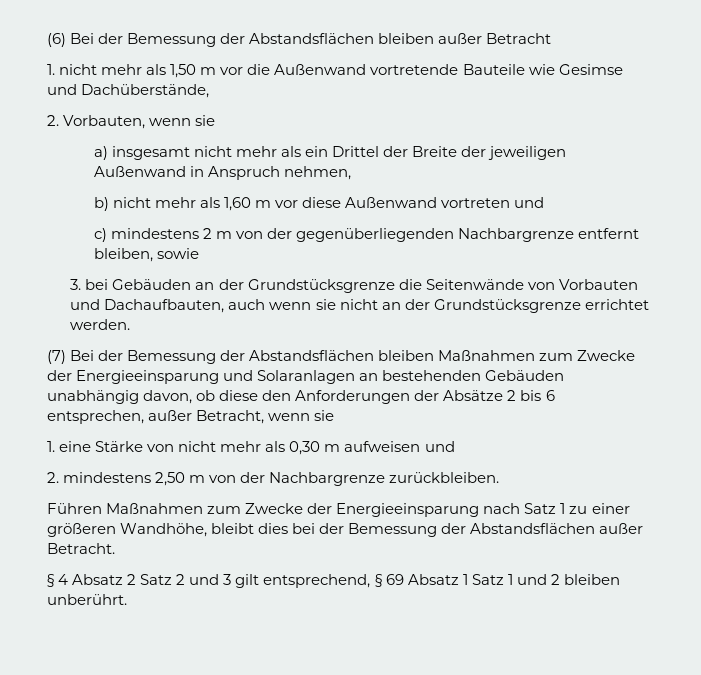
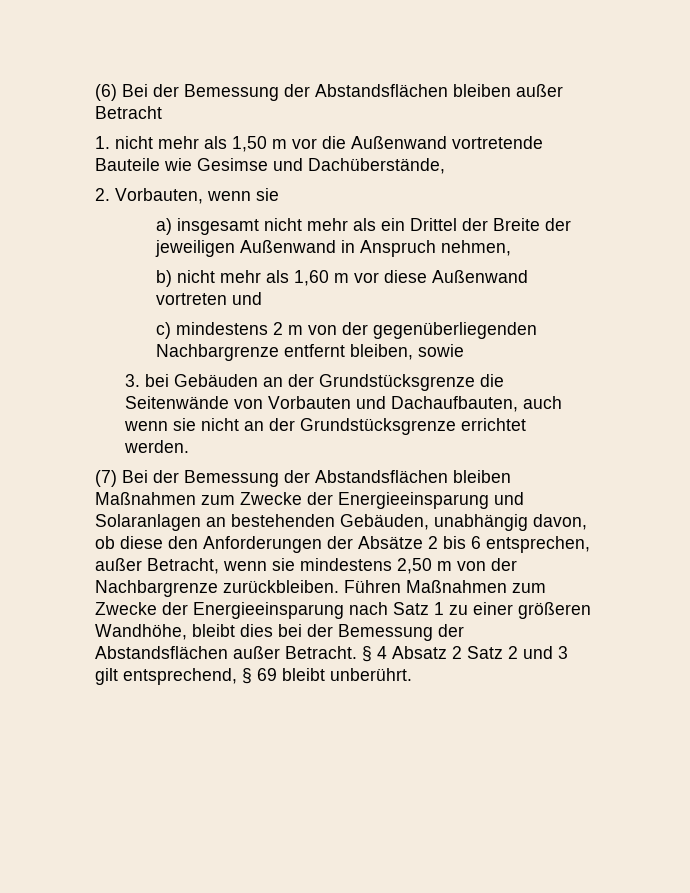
- (7) Bei der Bemessung der Abstandsflächen bleiben Maßnahmen zum Zwecke der Energieeinsparung und Solaranlagen an bestehenden Gebäuden unabhängig davon, ob diese den Anforderungen der Absätze 2 bis 6 entsprechen, außer Betracht, wenn sie
- 1. eine Stärke von nicht mehr als 0,30 m aufweisen und
- 2. mindestens 2,50 m von der Nachbargrenze zurückbleiben.
- Führen Maßnahmen zum Zwecke der Energieeinsparung nach Satz 1 zu einer größeren Wandhöhe, bleibt dies bei der Bemessung der Abstandsflächen außer Betracht.
- § 4 Absatz 2 Satz 2 und 3 gilt entsprechend, § 69 Absatz 1 Satz 1 und 2 bleiben unberührt.
+ (7) Bei der Bemessung der Abstandsflächen bleiben Maßnahmen zum Zwecke der Energieeinsparung und Solaranlagen an bestehenden Gebäuden, unabhängig davon, ob diese den Anforderungen der Absätze 2 bis 6 entsprechen, außer Betracht, wenn sie mindestens 2,50 m von der Nachbargrenze zurückbleiben. Führen Maßnahmen zum Zwecke der Energieeinsparung nach Satz 1 zu einer größeren Wandhöhe, bleibt dies bei der Bemessung der Abstandsflächen außer Betracht. § 4 Absatz 2 Satz 2 und 3 gilt entsprechend, § 69 bleibt unberührt.

